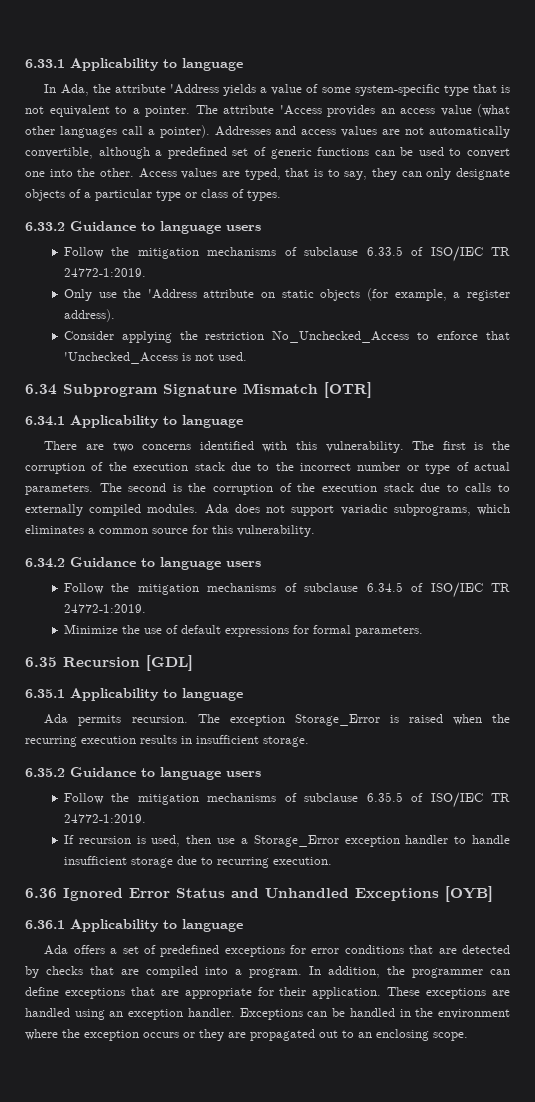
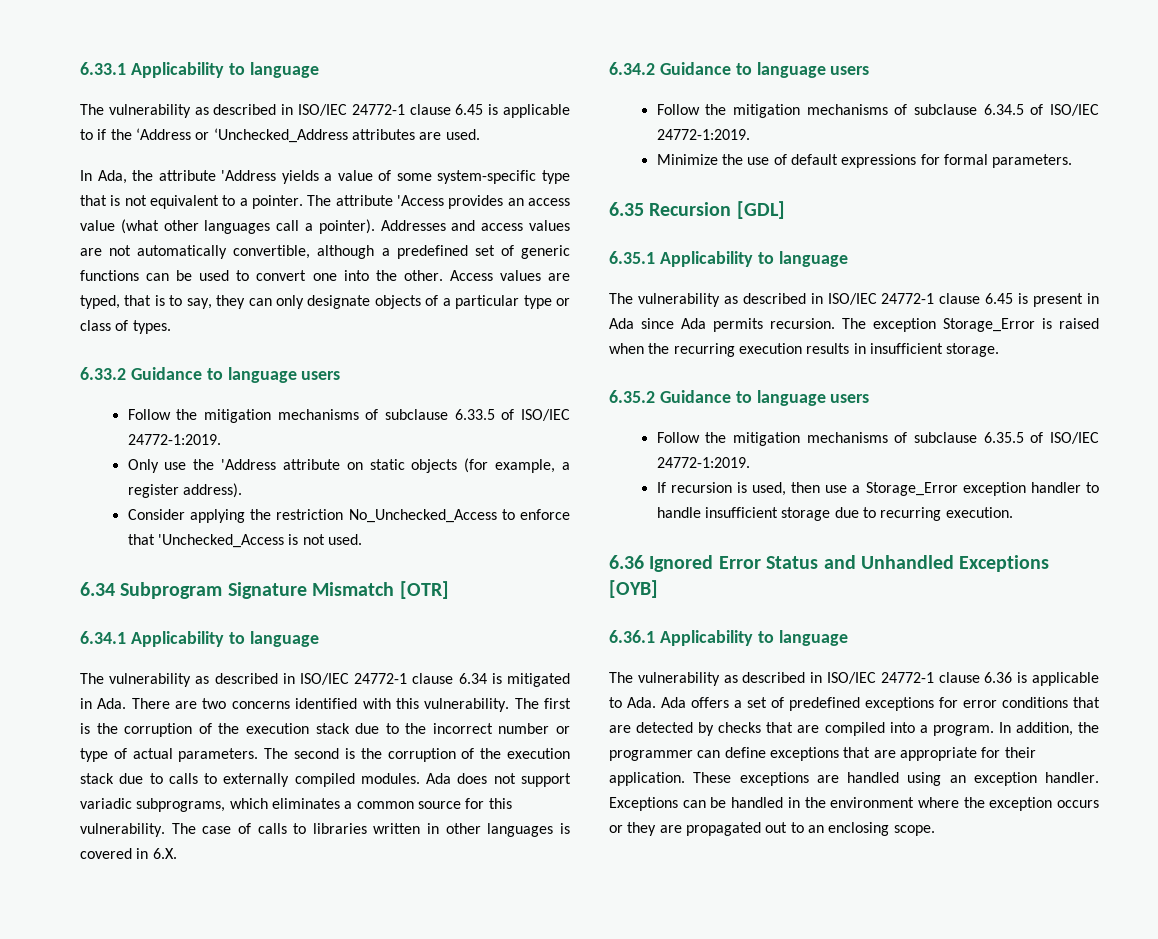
+ The vulnerability as described in ISO/IEC 24772-1 clause 6.45 is applicable to if the ‘Address or ‘Unchecked_Address attributes are used.
- Follow the mitigation mechanisms of subclause 6.33.5 of ISO/IEC TR 24772-1:2019.
+ Follow the mitigation mechanisms of subclause 6.33.5 of ISO/IEC 24772-1:2019.
- There are two concerns identified with this vulnerability.
+ The vulnerability as described in ISO/IEC 24772-1 clause 6.34 is mitigated in Ada. There are two concerns identified with this vulnerability.
+ The case of calls to libraries written in other languages is covered in 6.X.
- Follow the mitigation mechanisms of subclause 6.34.5 of ISO/IEC TR 24772-1:2019.
+ Follow the mitigation mechanisms of subclause 6.34.5 of ISO/IEC 24772-1:2019.
- Ada permits recursion.
+ The vulnerability as described in ISO/IEC 24772-1 clause 6.45 is present in Ada since Ada permits recursion.
- Follow the mitigation mechanisms of subclause 6.35.5 of ISO/IEC TR 24772-1:2019.
+ Follow the mitigation mechanisms of subclause 6.35.5 of ISO/IEC 24772-1:2019.
- Ada offers a set of predefined exceptions for error conditions that are detected by checks that are compiled into a program.
+ The vulnerability as described in ISO/IEC 24772-1 clause 6.36 is applicable to Ada. Ada offers a set of predefined exceptions for error conditions that are detected by checks that are compiled into a program.

